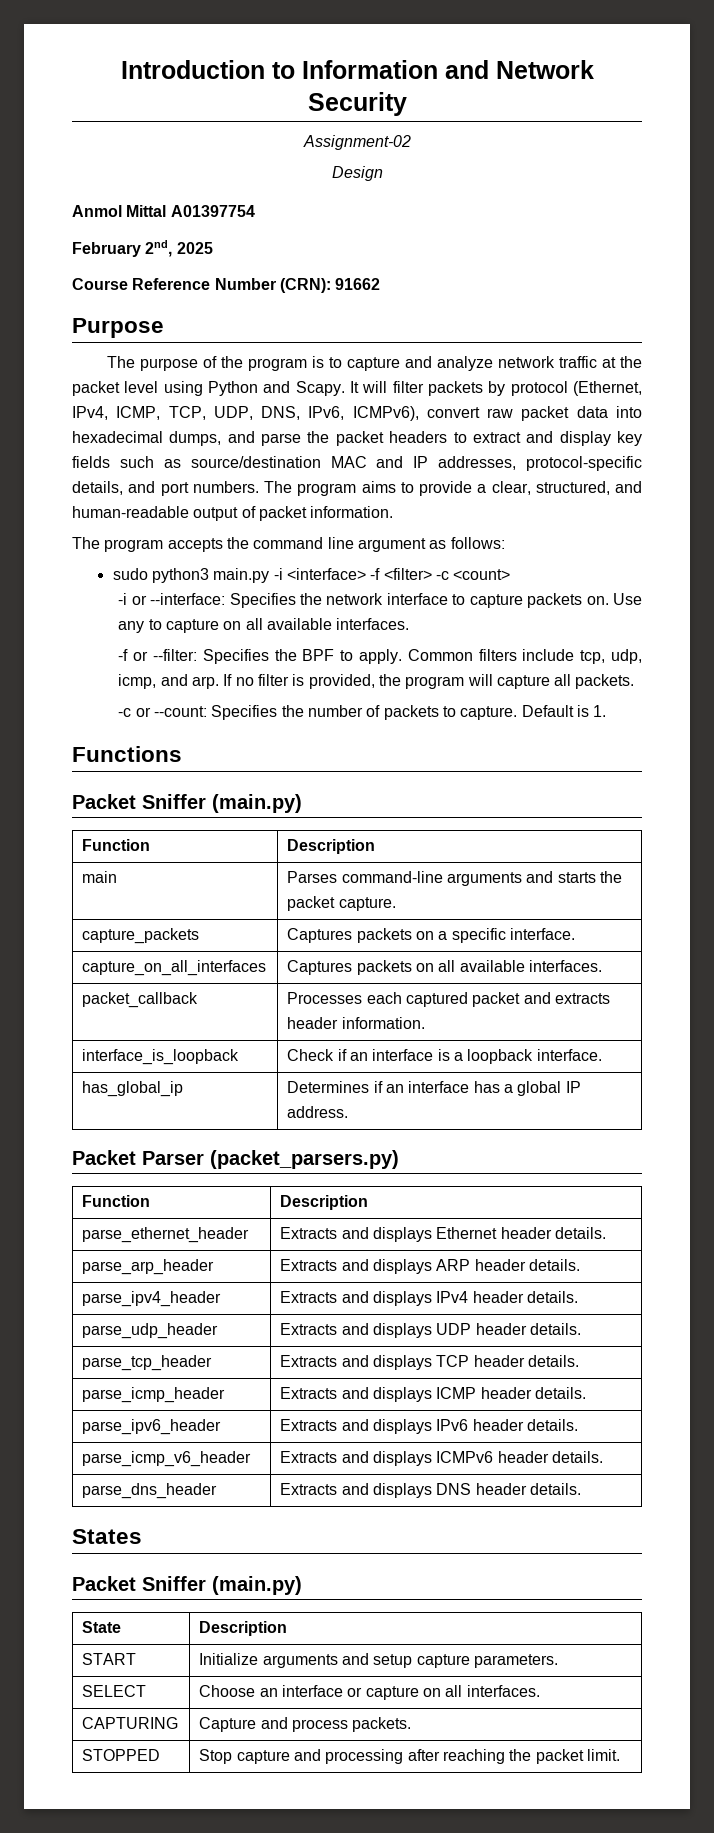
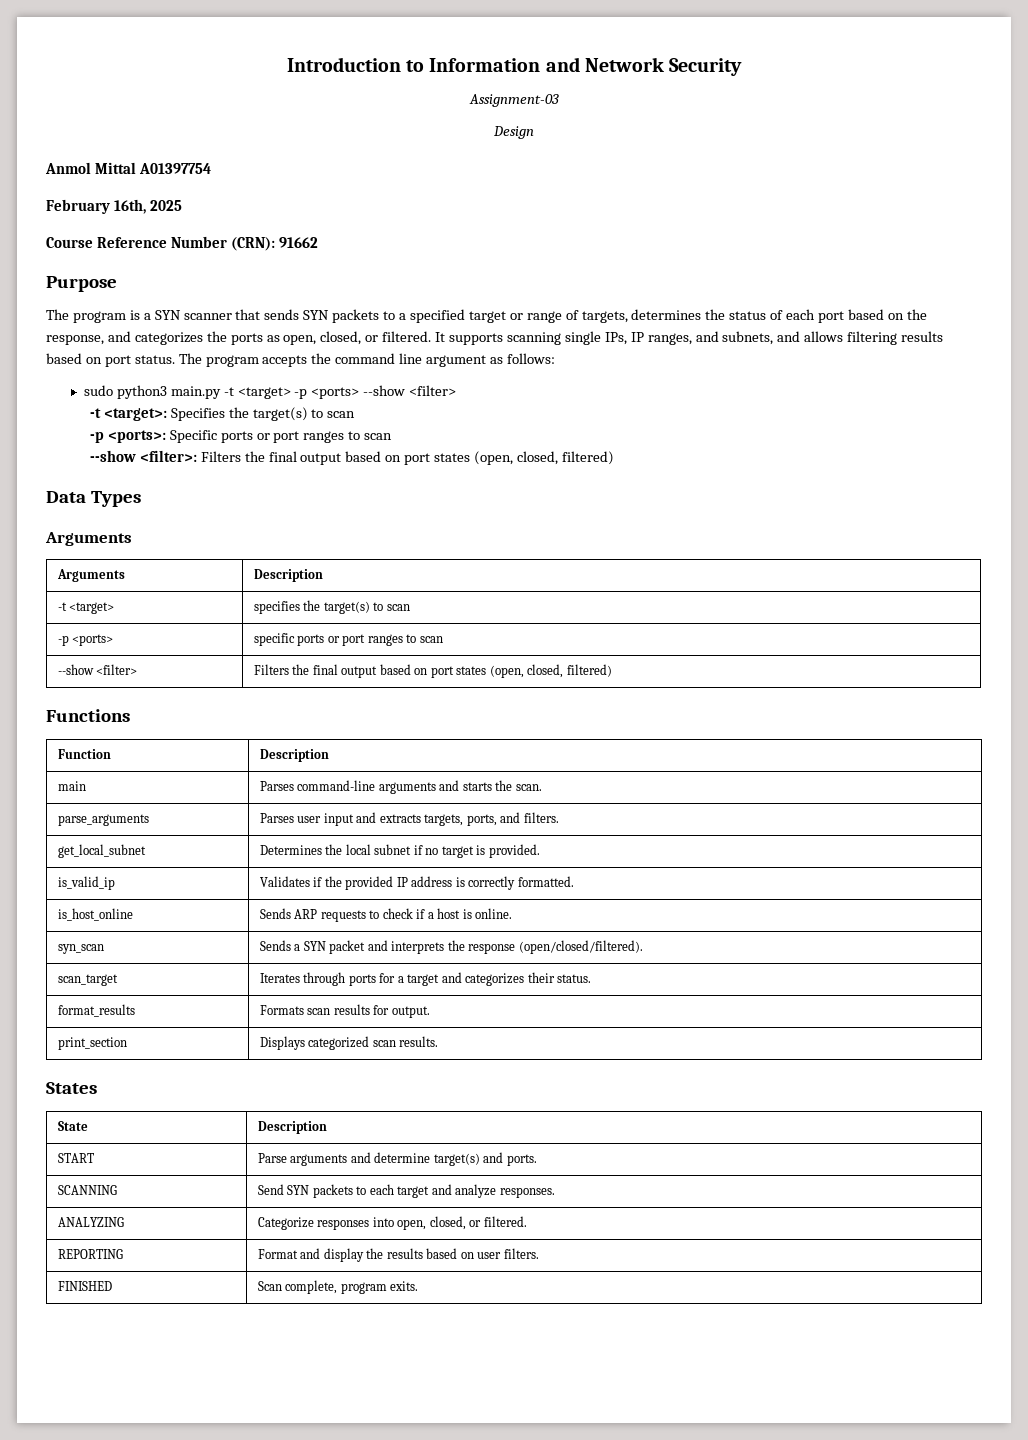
- Assignment-02
+ Assignment-03
- February 2nd, 2025
+ February 16th, 2025
- The purpose of the program is to capture and analyze network traffic at the packet level using Python and Scapy. It will filter packets by protocol (Ethernet, IPv4, ICMP, TCP, UDP, DNS, IPv6, ICMPv6), convert raw packet data into hexadecimal dumps, and parse the packet headers to extract and display key fields such as source/destination MAC and IP addresses, protocol-specific details, and port numbers. The program aims to provide a clear, structured, and human-readable output of packet information.
- The program accepts the command line argument as follows:
+ The program is a SYN scanner that sends SYN packets to a specified target or range of targets, determines the status of each port based on the response, and categorizes the ports as open, closed, or filtered. It supports scanning single IPs, IP ranges, and subnets, and allows filtering results based on port status. The program accepts the command line argument as follows:
- sudo python3 main.py -i <interface> -f <filter> -c <count>
- -i or --interface: Specifies the network interface to capture packets on. Use any to capture on all available interfaces.
- -f or --filter: Specifies the BPF to apply. Common filters include tcp, udp, icmp, and arp. If no filter is provided, the program will capture all packets.
- -c or --count: Specifies the number of packets to capture. Default is 1.
+ sudo python3 main.py -t <target> -p <ports> --show <filter>
+ -t <target>: Specifies the target(s) to scan
+ -p <ports>: Specific ports or port ranges to scan
+ --show <filter>: Filters the final output based on port states (open, closed, filtered)
+ Data Types
+ Arguments
+ Arguments | Description
+ -t <target> | specifies the target(s) to scan
+ -p <ports> | specific ports or port ranges to scan
+ --show <filter> | Filters the final output based on port states (open, closed, filtered)
  Functions
- Packet Sniffer (main.py)
- main | Parses command-line arguments and starts the packet capture.
- capture_packets | Captures packets on a specific interface.
- capture_on_all_interfaces | Captures packets on all available interfaces.
- packet_callback | Processes each captured packet and extracts header information.
- interface_is_loopback | Check if an interface is a loopback interface.
- has_global_ip | Determines if an interface has a global IP address.
- Packet Parser (packet_parsers.py)
- Function | Description
- parse_ethernet_header | Extracts and displays Ethernet header details.
- parse_arp_header | Extracts and displays ARP header details.
- parse_ipv4_header | Extracts and displays IPv4 header details.
- parse_udp_header | Extracts and displays UDP header details.
- parse_tcp_header | Extracts and displays TCP header details.
- parse_icmp_header | Extracts and displays ICMP header details.
- parse_ipv6_header | Extracts and displays IPv6 header details.
- parse_icmp_v6_header | Extracts and displays ICMPv6 header details.
- parse_dns_header | Extracts and displays DNS header details.
+ main | Parses command-line arguments and starts the scan.
+ parse_arguments | Parses user input and extracts targets, ports, and filters.
+ get_local_subnet | Determines the local subnet if no target is provided.
+ is_valid_ip | Validates if the provided IP address is correctly formatted.
+ is_host_online | Sends ARP requests to check if a host is online.
+ syn_scan | Sends a SYN packet and interprets the response (open/closed/filtered).
+ scan_target | Iterates through ports for a target and categorizes their status.
+ format_results | Formats scan results for output.
+ print_section | Displays categorized scan results.
  States
- Packet Sniffer (main.py)
- START | Initialize arguments and setup capture parameters.
- SELECT | Choose an interface or capture on all interfaces.
- CAPTURING | Capture and process packets.
- STOPPED | Stop capture and processing after reaching the packet limit.
+ START | Parse arguments and determine target(s) and ports.
+ SCANNING | Send SYN packets to each target and analyze responses.
+ ANALYZING | Categorize responses into open, closed, or filtered.
+ REPORTING | Format and display the results based on user filters.
+ FINISHED | Scan complete, program exits.

